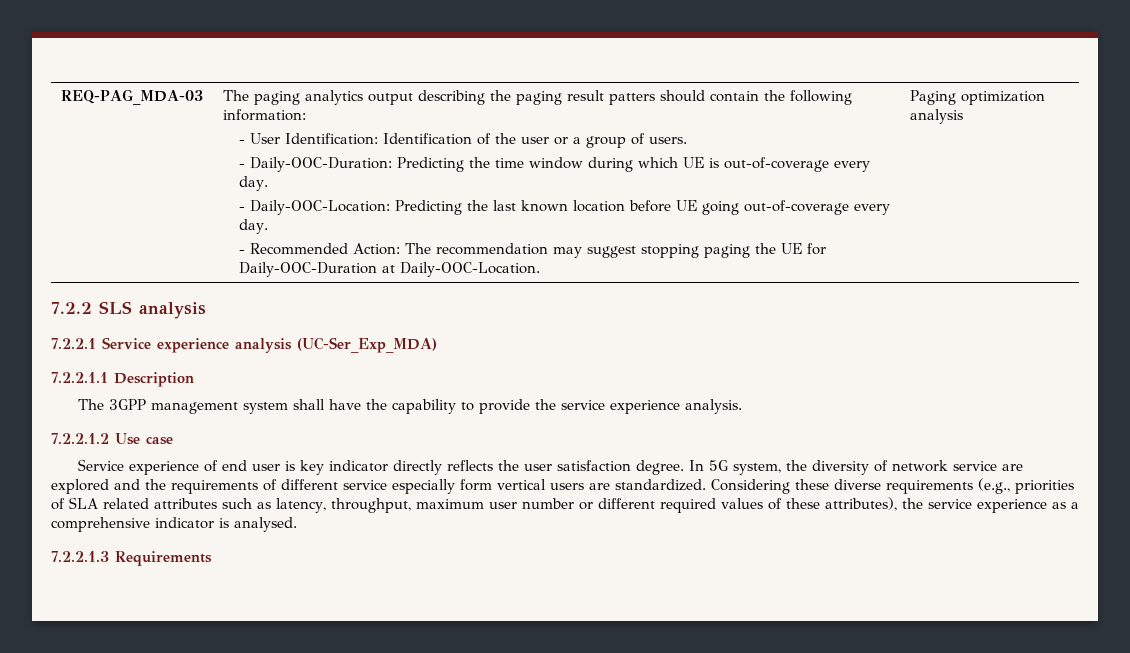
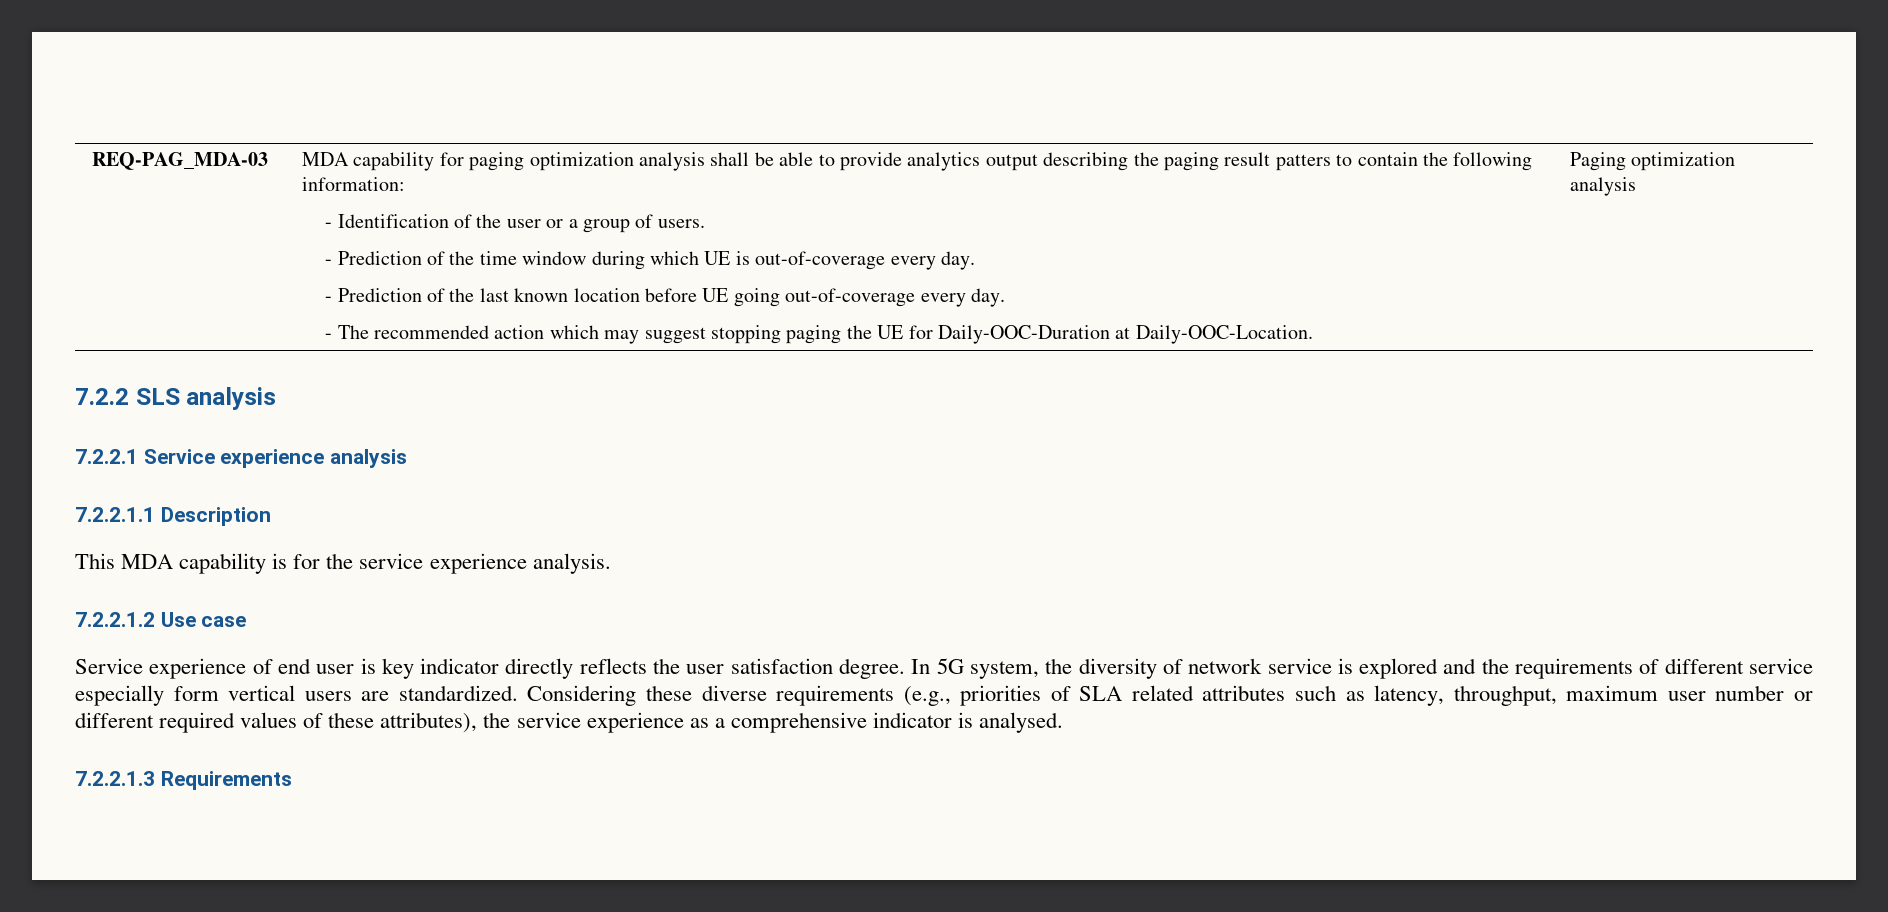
- The paging analytics output describing the paging result patters should contain the following information:
+ MDA capability for paging optimization analysis shall be able to provide analytics output describing the paging result patters to contain the following information:
- - User Identification: Identification of the user or a group of users.
+ - Identification of the user or a group of users.
- - Daily-OOC-Duration: Predicting the time window during which UE is out-of-coverage every day.
+ - Prediction of the time window during which UE is out-of-coverage every day.
- - Daily-OOC-Location: Predicting the last known location before UE going out-of-coverage every day.
+ - Prediction of the last known location before UE going out-of-coverage every day.
- - Recommended Action: The recommendation may suggest stopping paging the UE for Daily-OOC-Duration at Daily-OOC-Location.
+ - The recommended action which may suggest stopping paging the UE for Daily-OOC-Duration at Daily-OOC-Location.
- 7.2.2.1 Service experience analysis (UC-Ser_Exp_MDA)
+ 7.2.2.1 Service experience analysis
- The 3GPP management system shall have the capability to provide the service experience analysis.
+ This MDA capability is for the service experience analysis.
- In 5G system, the diversity of network service are explored and the requirements of different service especially form vertical users are standardized.
+ In 5G system, the diversity of network service is explored and the requirements of different service especially form vertical users are standardized.

